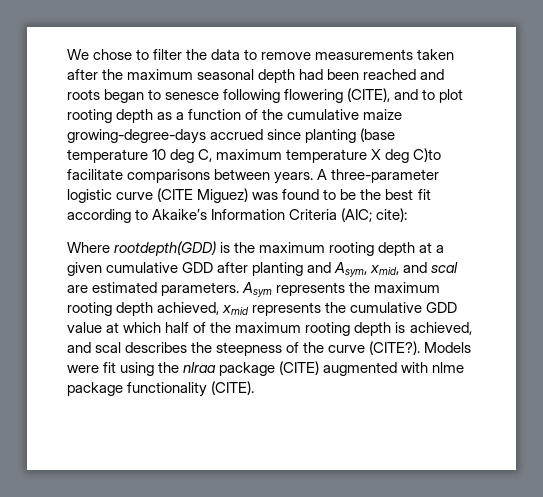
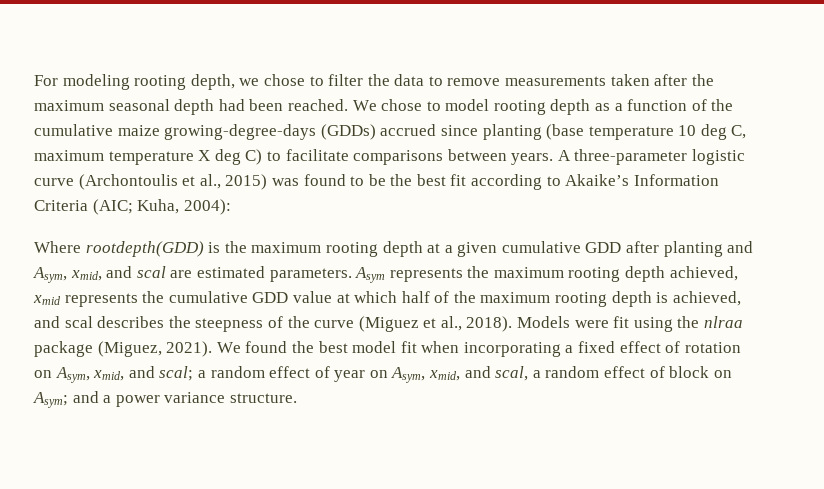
- We chose to filter the data to remove measurements taken after the maximum seasonal depth had been reached and roots began to senesce following flowering (CITE), and to plot rooting depth as a function of the cumulative maize growing-degree-days accrued since planting (base temperature 10 deg C, maximum temperature X deg C)to facilitate comparisons between years.
+ For modeling rooting depth, we chose to filter the data to remove measurements taken after the maximum seasonal depth had been reached. We chose to model rooting depth as a function of the cumulative maize growing-degree-days (GDDs) accrued since planting (base temperature 10 deg C, maximum temperature X deg C) to facilitate comparisons between years.
- A three-parameter logistic curve (CITE Miguez) was found to be the best fit according to Akaike’s Information Criteria (AIC; cite):
+ A three-parameter logistic curve (Archontoulis et al., 2015) was found to be the best fit according to Akaike’s Information Criteria (AIC; Kuha, 2004):
- Asym represents the maximum rooting depth achieved, xmid represents the cumulative GDD value at which half of the maximum rooting depth is achieved, and scal describes the steepness of the curve (CITE?).
+ Asym represents the maximum rooting depth achieved, xmid represents the cumulative GDD value at which half of the maximum rooting depth is achieved, and scal describes the steepness of the curve (Miguez et al., 2018).
- Models were fit using the nlraa package (CITE) augmented with nlme package functionality (CITE).
+ Models were fit using the nlraa package (Miguez, 2021). We found the best model fit when incorporating a fixed effect of rotation on Asym, xmid, and scal; a random effect of year on Asym, xmid, and scal, a random effect of block on Asym; and a power variance structure.

